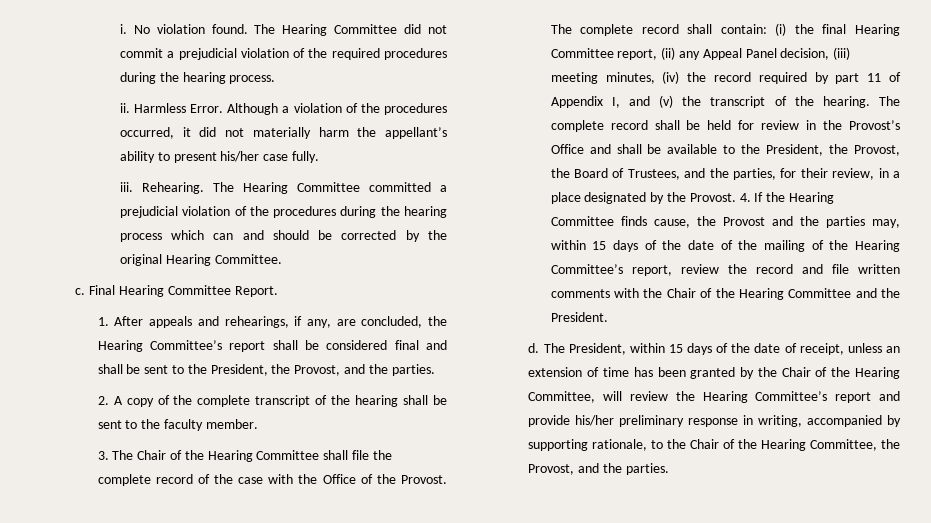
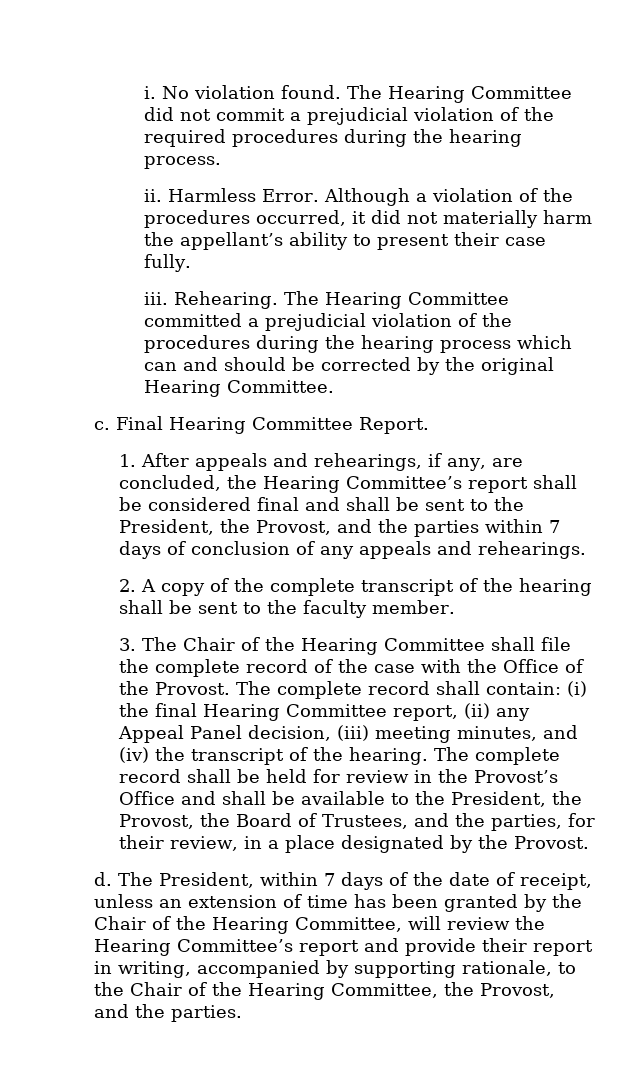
- Although a violation of the procedures occurred, it did not materially harm the appellant’s ability to present his/her case fully.
+ Although a violation of the procedures occurred, it did not materially harm the appellant’s ability to present their case fully.
- 1. After appeals and rehearings, if any, are concluded, the Hearing Committee’s report shall be considered final and shall be sent to the President, the Provost, and the parties.
+ 1. After appeals and rehearings, if any, are concluded, the Hearing Committee’s report shall be considered final and shall be sent to the President, the Provost, and the parties within 7 days of conclusion of any appeals and rehearings.
- The complete record shall contain: (i) the final Hearing Committee report, (ii) any Appeal Panel decision, (iii) meeting minutes, (iv) the record required by part 11 of Appendix I, and (v) the transcript of the hearing.
+ The complete record shall contain: (i) the final Hearing Committee report, (ii) any Appeal Panel decision, (iii) meeting minutes, and (iv) the transcript of the hearing.
- 4. If the Hearing Committee finds cause, the Provost and the parties may, within 15 days of the date of the mailing of the Hearing Committee’s report, review the record and file written comments with the Chair of the Hearing Committee and the President.
- The President, within 15 days of the date of receipt, unless an extension of time has been granted by the Chair of the Hearing Committee, will review the Hearing Committee’s report and provide his/her preliminary response in writing, accompanied by supporting rationale, to the Chair of the Hearing Committee, the Provost, and the parties.
+ The President, within 7 days of the date of receipt, unless an extension of time has been granted by the Chair of the Hearing Committee, will review the Hearing Committee’s report and provide their report in writing, accompanied by supporting rationale, to the Chair of the Hearing Committee, the Provost, and the parties.

